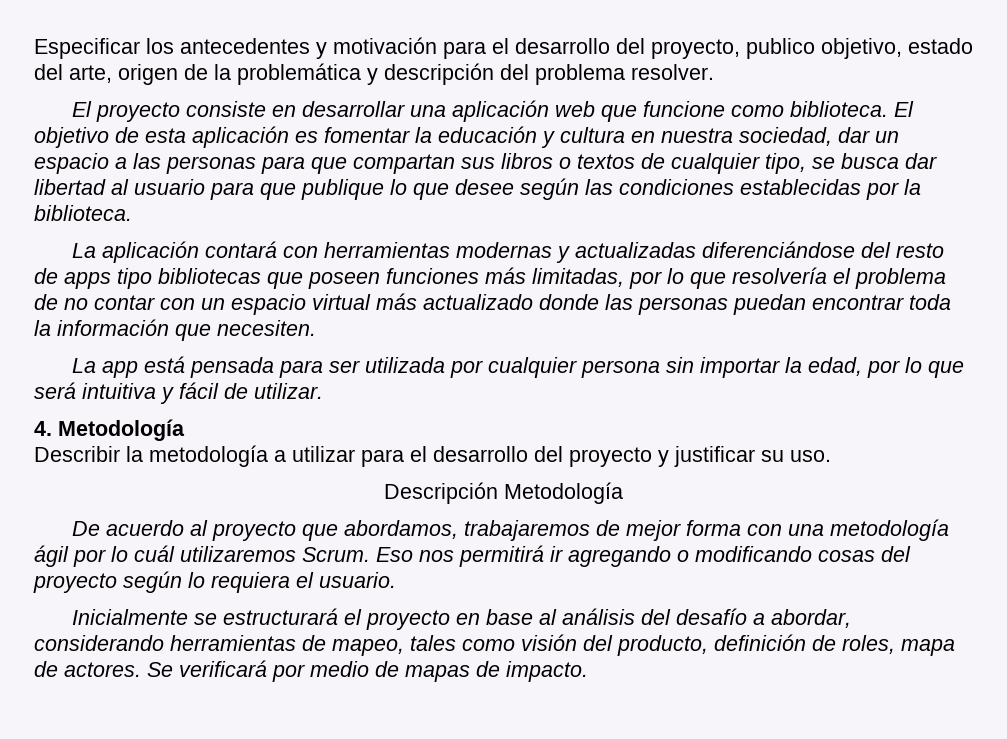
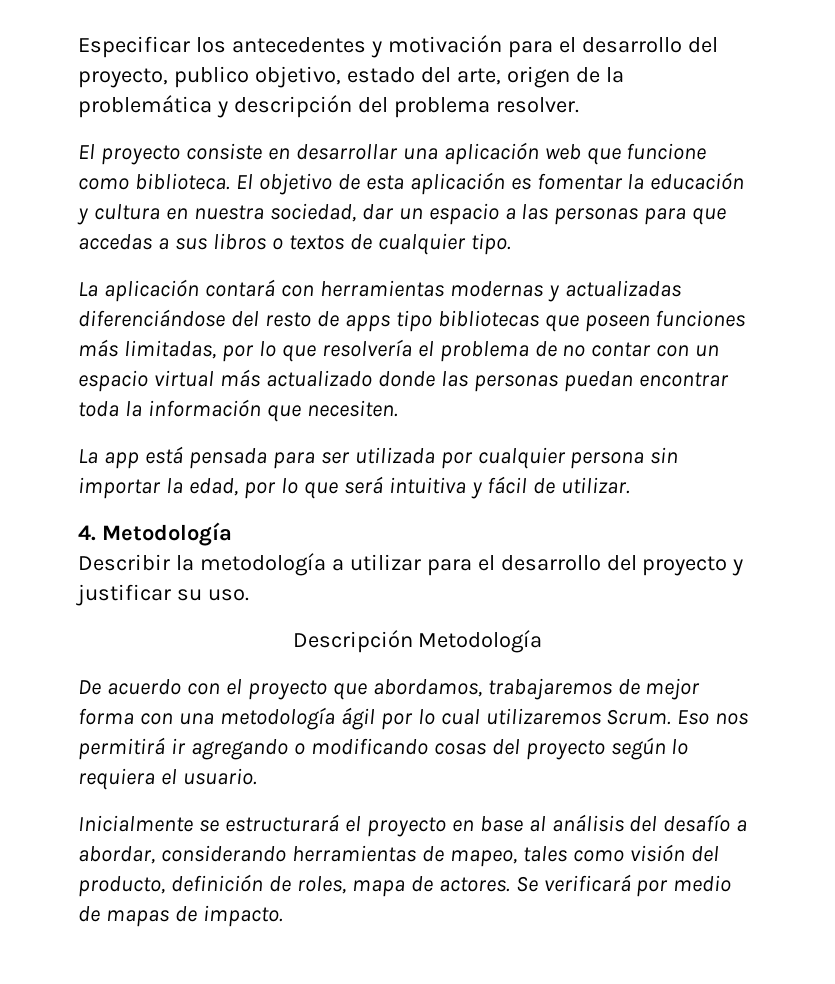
- El objetivo de esta aplicación es fomentar la educación y cultura en nuestra sociedad, dar un espacio a las personas para que compartan sus libros o textos de cualquier tipo, se busca dar libertad al usuario para que publique lo que desee según las condiciones establecidas por la biblioteca.
+ El objetivo de esta aplicación es fomentar la educación y cultura en nuestra sociedad, dar un espacio a las personas para que accedas a sus libros o textos de cualquier tipo.
- De acuerdo al proyecto que abordamos, trabajaremos de mejor forma con una metodología ágil por lo cuál utilizaremos Scrum.
+ De acuerdo con el proyecto que abordamos, trabajaremos de mejor forma con una metodología ágil por lo cual utilizaremos Scrum.

